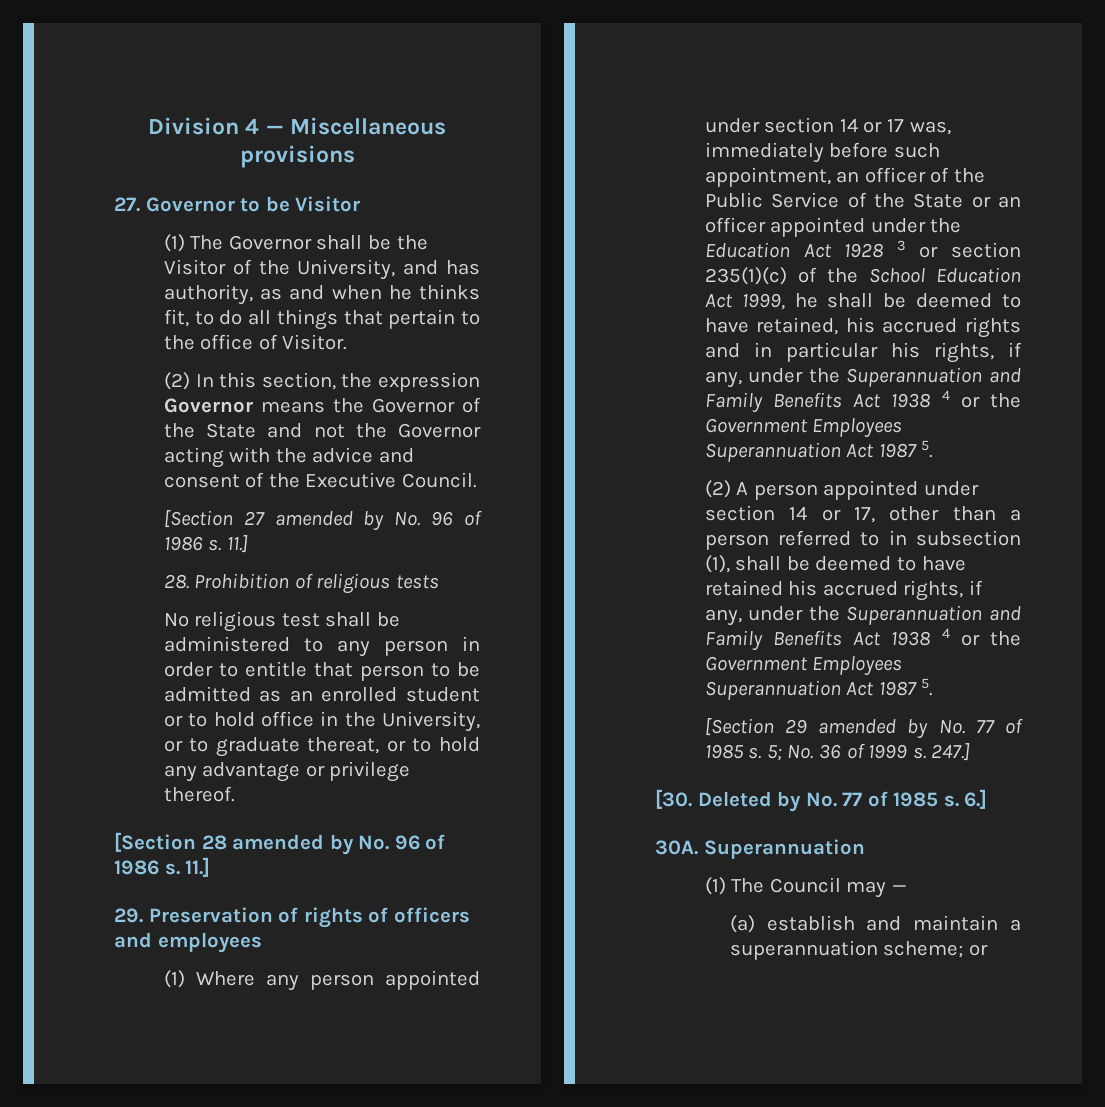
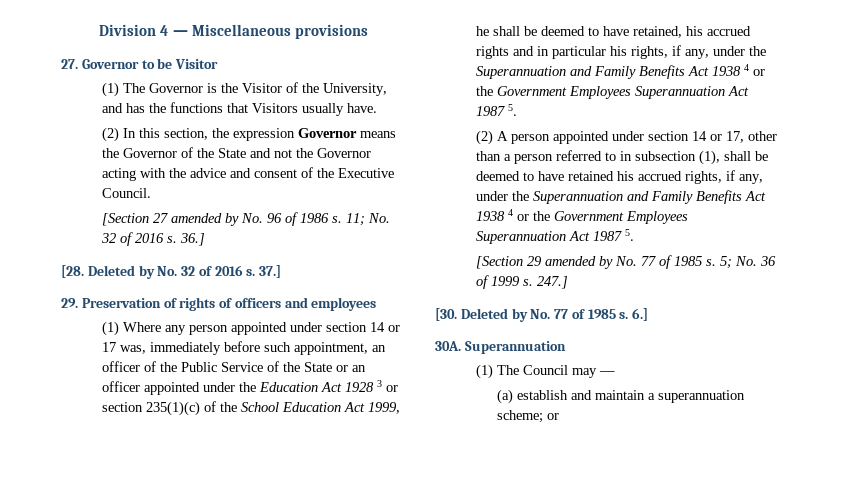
- (1) The Governor shall be the Visitor of the University, and has authority, as and when he thinks fit, to do all things that pertain to the office of Visitor.
+ (1) The Governor is the Visitor of the University, and has the functions that Visitors usually have.
- [Section 27 amended by No. 96 of 1986 s. 11.]
- 28. Prohibition of religious tests
- No religious test shall be administered to any person in order to entitle that person to be admitted as an enrolled student or to hold office in the University, or to graduate thereat, or to hold any advantage or privilege thereof.
- [Section 28 amended by No. 96 of 1986 s. 11.]
+ [Section 27 amended by No. 96 of 1986 s. 11; No. 32 of 2016 s. 36.]
+ [28. Deleted by No. 32 of 2016 s. 37.]

